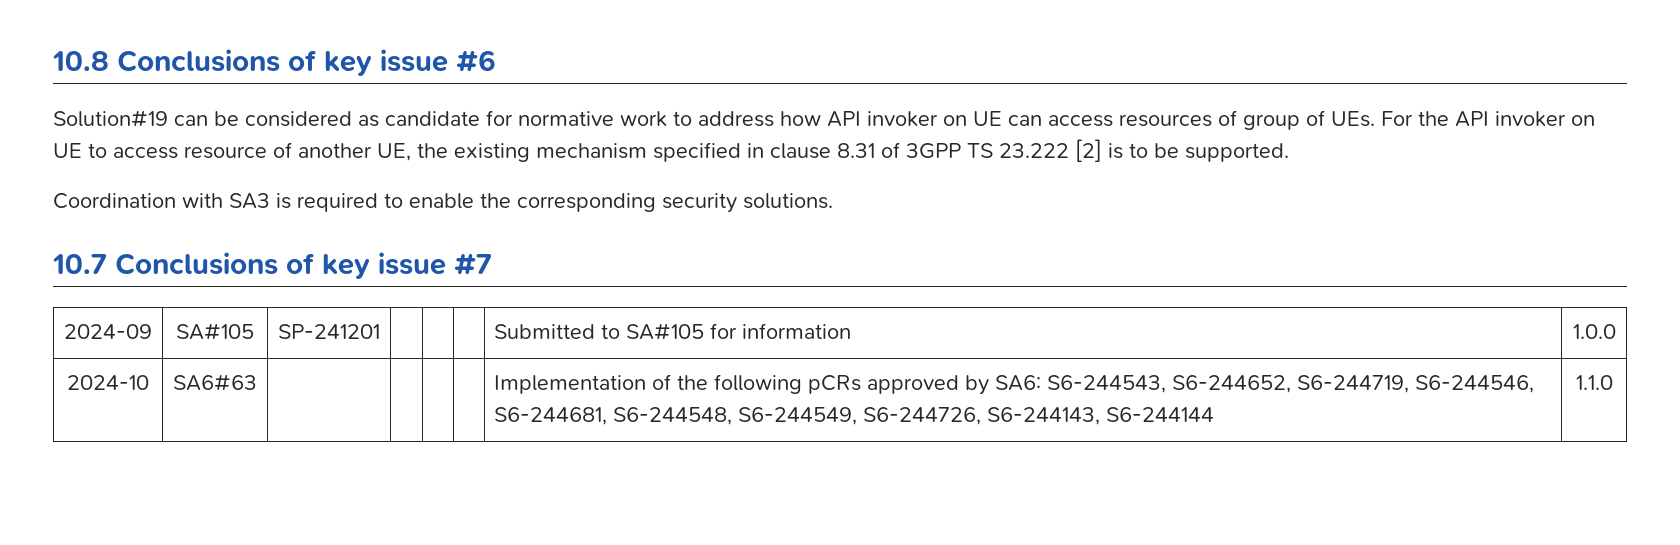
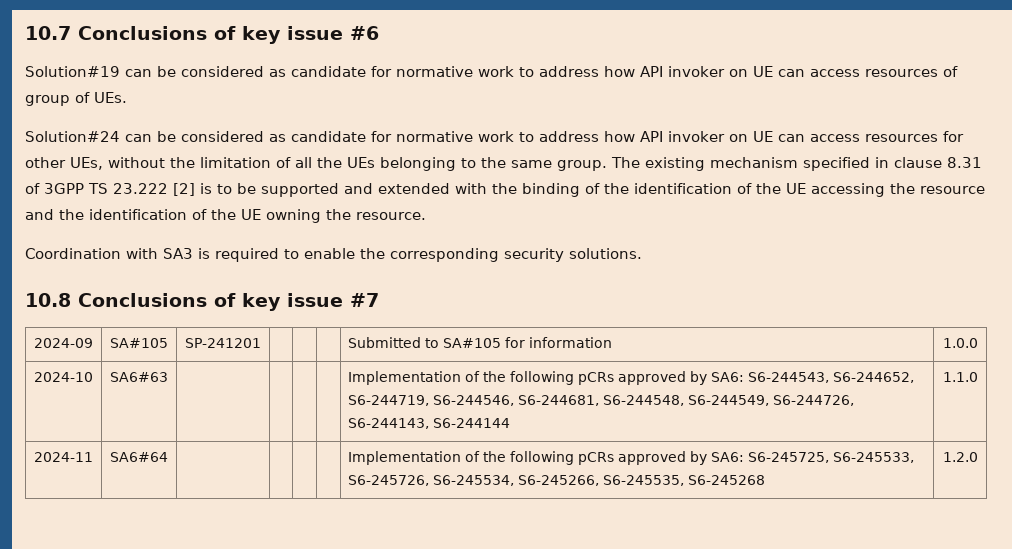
- 10.8 Conclusions of key issue #6
+ 10.7 Conclusions of key issue #6
- Solution#19 can be considered as candidate for normative work to address how API invoker on UE can access resources of group of UEs. For the API invoker on UE to access resource of another UE, the existing mechanism specified in clause 8.31 of 3GPP TS 23.222 [2] is to be supported.
+ Solution#19 can be considered as candidate for normative work to address how API invoker on UE can access resources of group of UEs.
+ Solution#24 can be considered as candidate for normative work to address how API invoker on UE can access resources for other UEs, without the limitation of all the UEs belonging to the same group. The existing mechanism specified in clause 8.31 of 3GPP TS 23.222 [2] is to be supported and extended with the binding of the identification of the UE accessing the resource and the identification of the UE owning the resource.
- 10.7 Conclusions of key issue #7
+ 10.8 Conclusions of key issue #7
+ 2024-11 | SA6#64 | | | | | Implementation of the following pCRs approved by SA6: S6-245725, S6-245533, S6-245726, S6-245534, S6-245266, S6-245535, S6-245268 | 1.2.0

